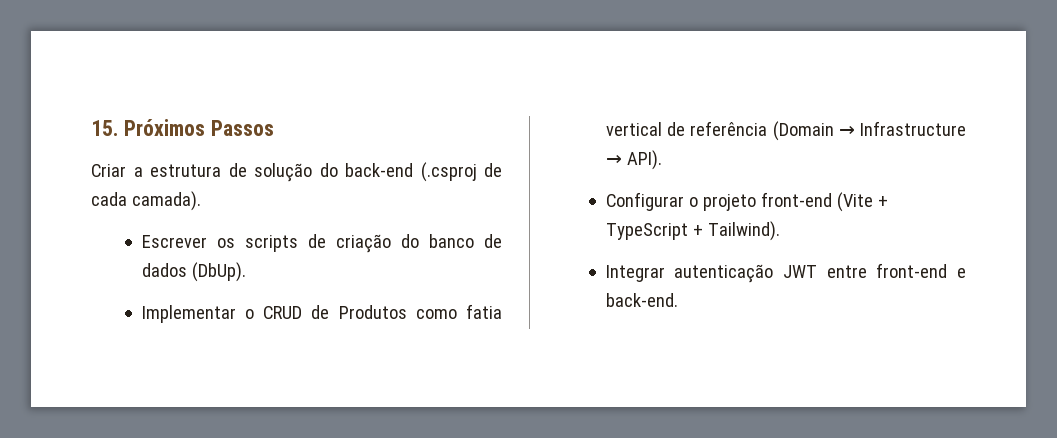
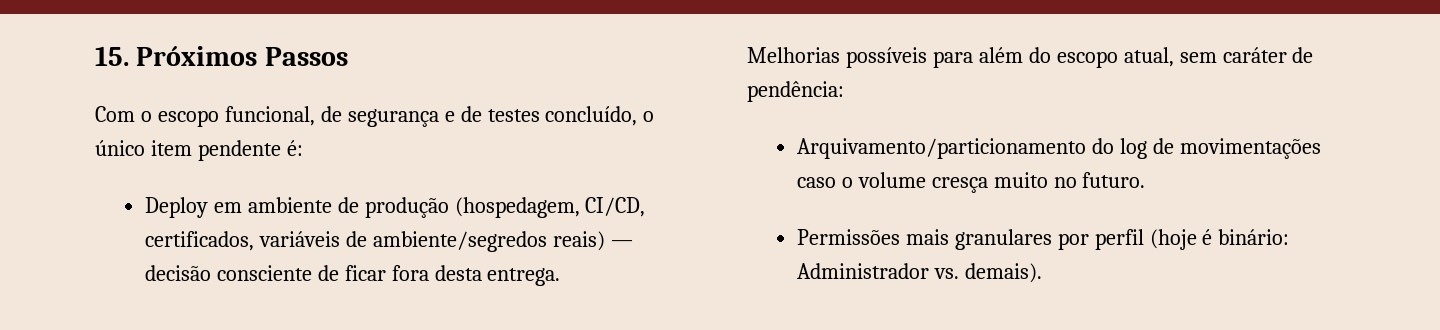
- Criar a estrutura de solução do back-end (.csproj de cada camada).
- Escrever os scripts de criação do banco de dados (DbUp).
- Implementar o CRUD de Produtos como fatia vertical de referência (Domain → Infrastructure → API).
- Configurar o projeto front-end (Vite + TypeScript + Tailwind).
- Integrar autenticação JWT entre front-end e back-end.
+ Com o escopo funcional, de segurança e de testes concluído, o único item pendente é:
+ Deploy em ambiente de produção (hospedagem, CI/CD, certificados, variáveis de ambiente/segredos reais) — decisão consciente de ficar fora desta entrega.
+ Melhorias possíveis para além do escopo atual, sem caráter de pendência:
+ Arquivamento/particionamento do log de movimentações caso o volume cresça muito no futuro.
+ Permissões mais granulares por perfil (hoje é binário: Administrador vs. demais).

